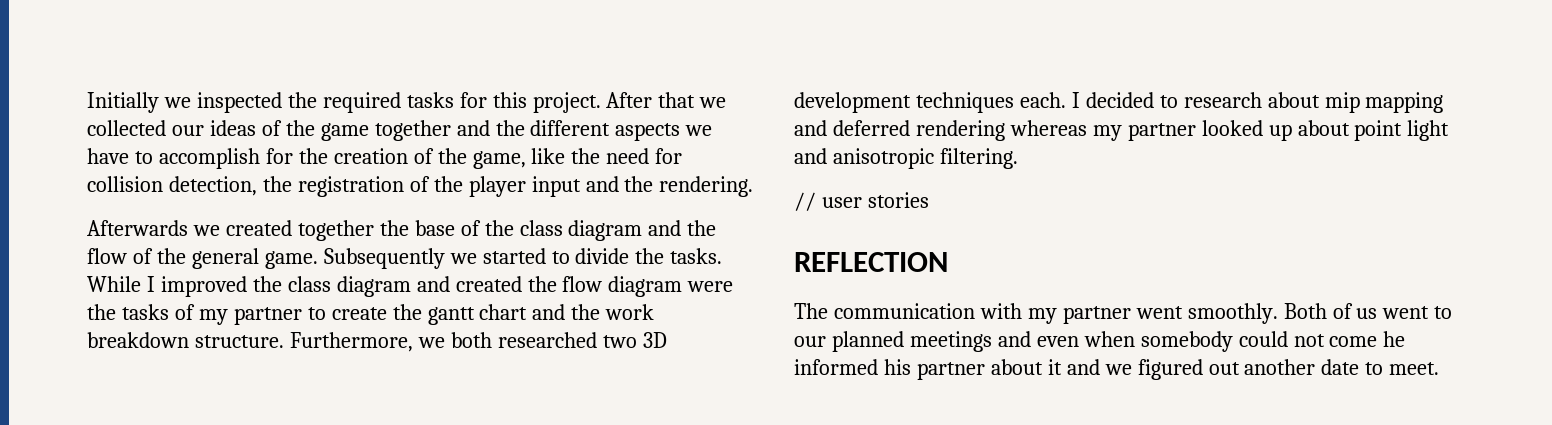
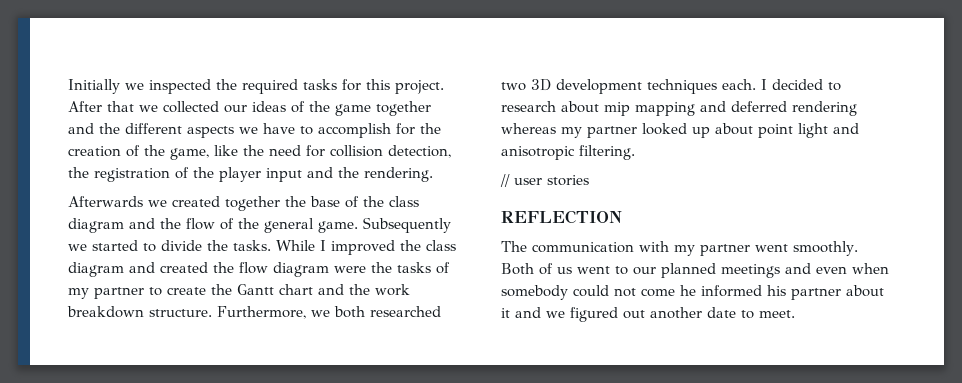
- While I improved the class diagram and created the flow diagram were the tasks of my partner to create the gantt chart and the work breakdown structure.
+ While I improved the class diagram and created the flow diagram were the tasks of my partner to create the Gantt chart and the work breakdown structure.

